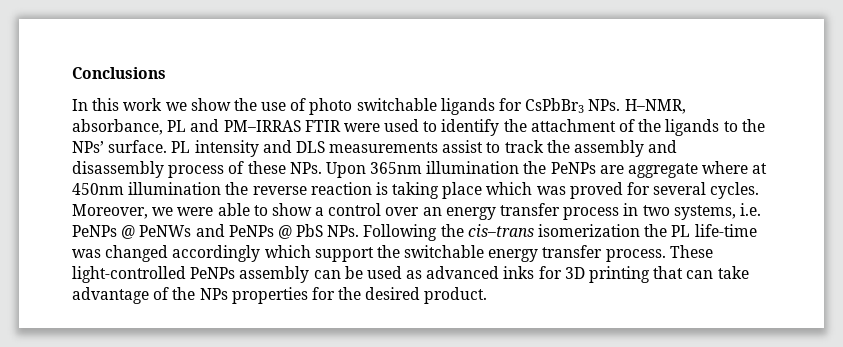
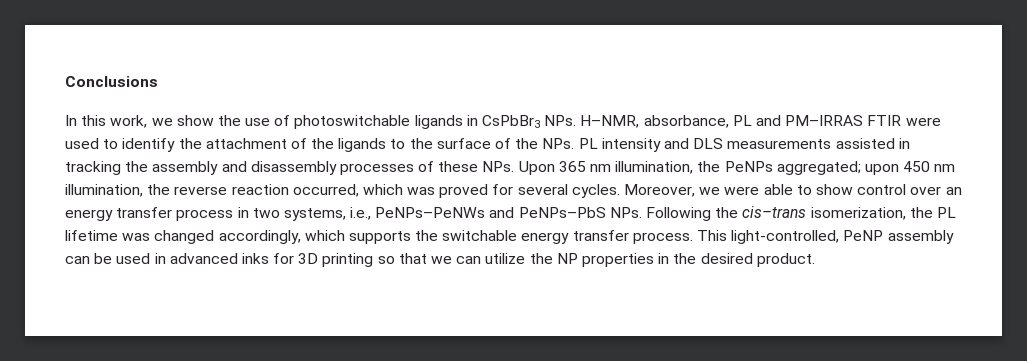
- In this work we show the use of photo switchable ligands for CsPbBr3 NPs. H–NMR, absorbance, PL and PM–IRRAS FTIR were used to identify the attachment of the ligands to the NPs’ surface. PL intensity and DLS measurements assist to track the assembly and disassembly process of these NPs. Upon 365nm illumination the PeNPs are aggregate where at 450nm illumination the reverse reaction is taking place which was proved for several cycles.
+ In this work, we show the use of photoswitchable ligands in CsPbBr3 NPs. H–NMR, absorbance, PL and PM–IRRAS FTIR were used to identify the attachment of the ligands to the surface of the NPs. PL intensity and DLS measurements assisted in tracking the assembly and disassembly processes of these NPs. Upon 365 nm illumination, the PeNPs aggregated; upon 450 nm illumination, the reverse reaction occurred, which was proved for several cycles.
- Moreover, we were able to show a control over an energy transfer process in two systems, i.e. PeNPs @ PeNWs and PeNPs @ PbS NPs. Following the cis–trans isomerization the PL life-time was changed accordingly which support the switchable energy transfer process.
+ Moreover, we were able to show control over an energy transfer process in two systems, i.e., PeNPs–PeNWs and PeNPs–PbS NPs. Following the cis–trans isomerization, the PL lifetime was changed accordingly, which supports the switchable energy transfer process.
- These light-controlled PeNPs assembly can be used as advanced inks for 3D printing that can take advantage of the NPs properties for the desired product.
+ This light-controlled, PeNP assembly can be used in advanced inks for 3D printing so that we can utilize the NP properties in the desired product.

